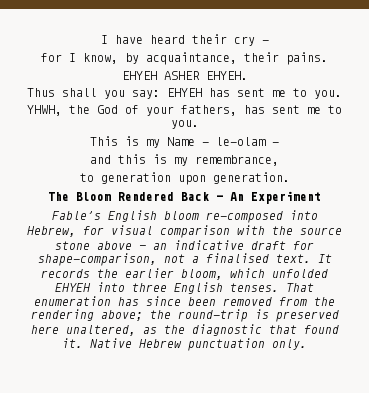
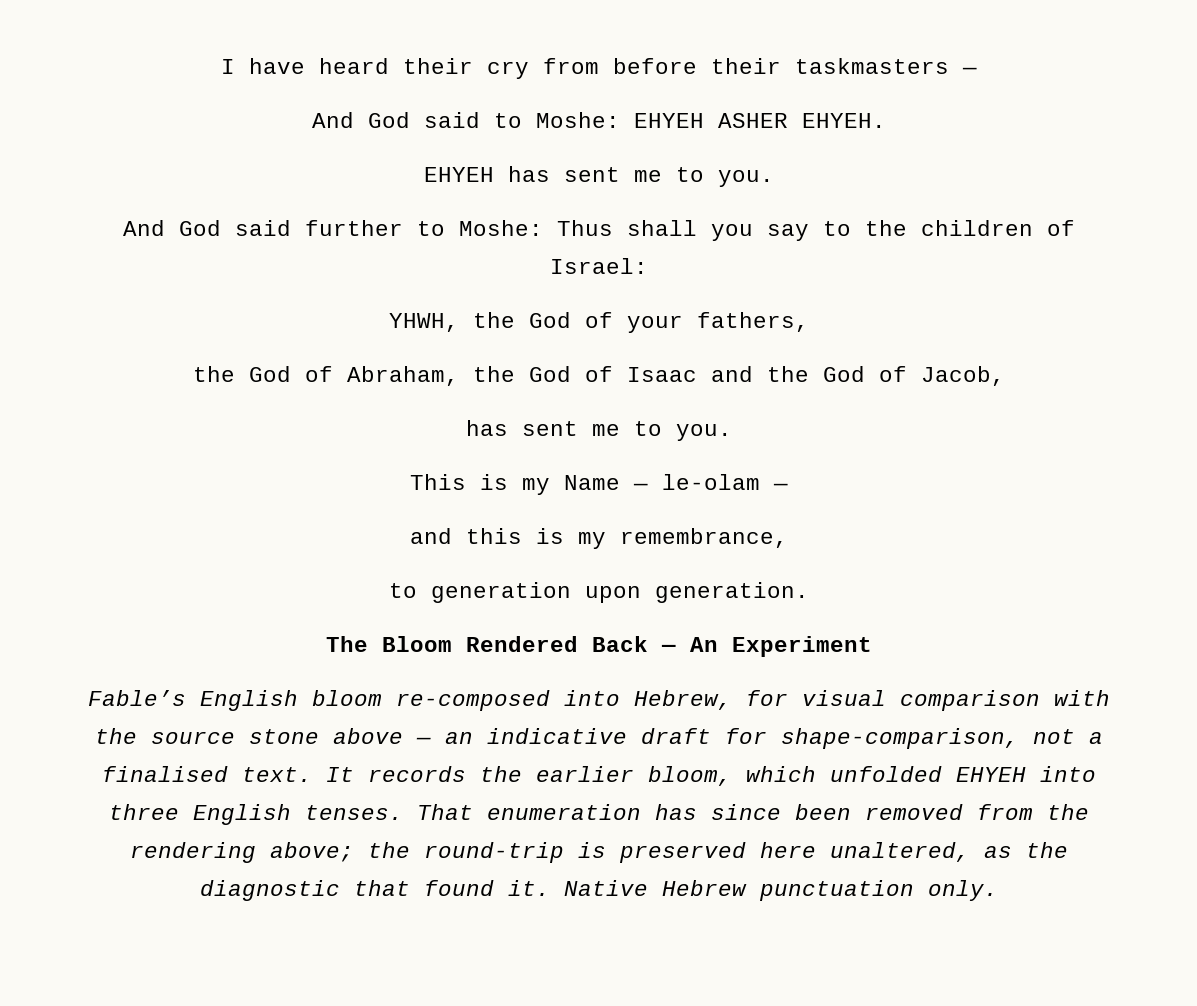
- I have heard their cry —
- for I know, by acquaintance, their pains.
- EHYEH ASHER EHYEH.
+ I have heard their cry from before their taskmasters —
+ And God said to Moshe: EHYEH ASHER EHYEH.
- Thus shall you say: EHYEH has sent me to you.
+ EHYEH has sent me to you.
+ And God said further to Moshe: Thus shall you say to the children of Israel:
- YHWH, the God of your fathers, has sent me to you.
+ YHWH, the God of your fathers,
+ the God of Abraham, the God of Isaac and the God of Jacob,
+ has sent me to you.

